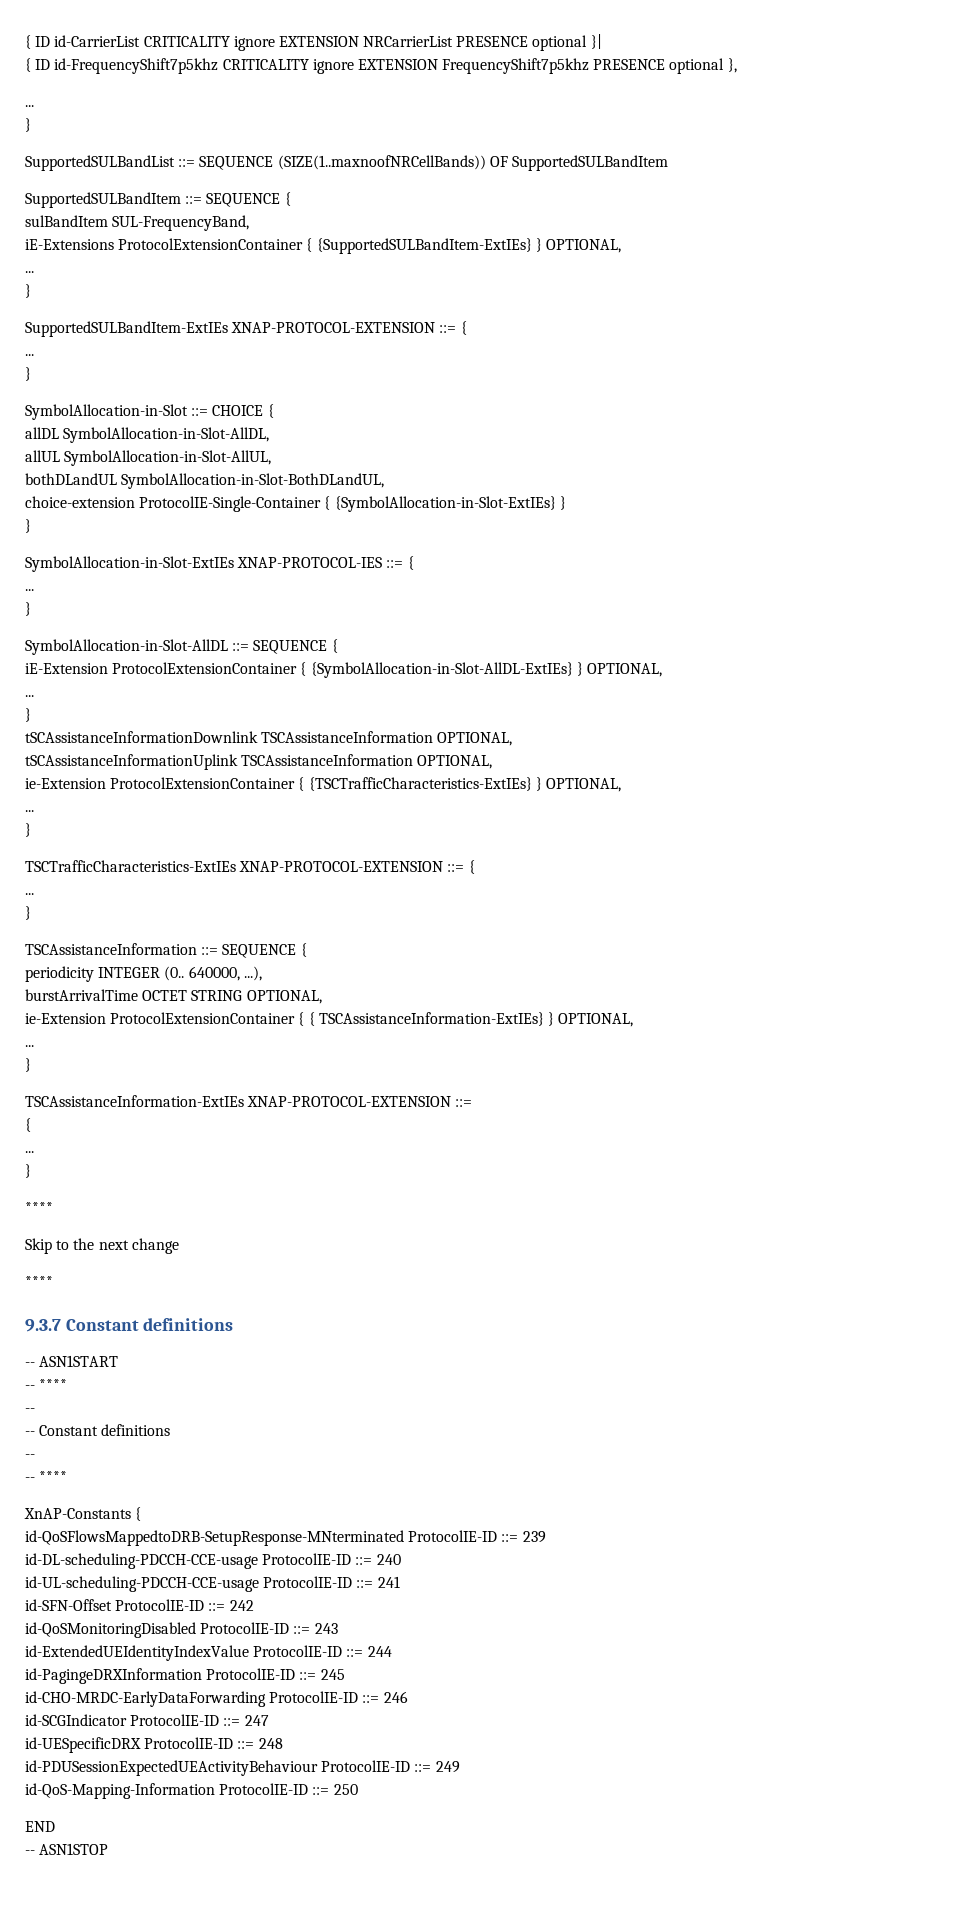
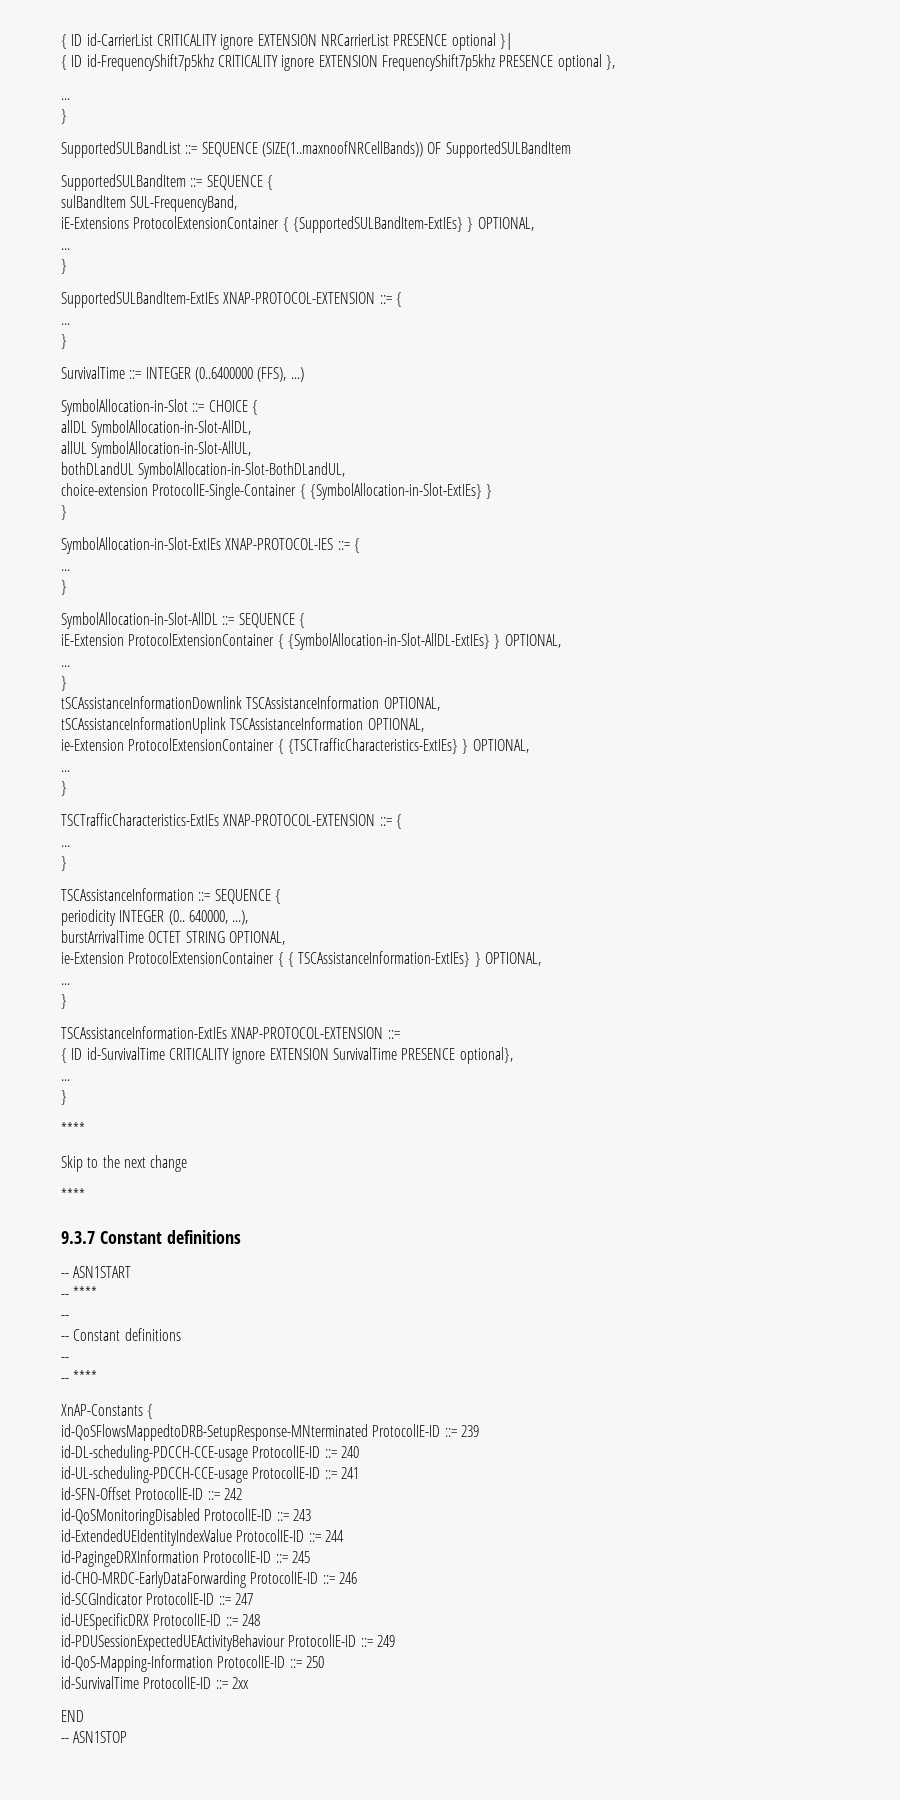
+ SurvivalTime ::= INTEGER (0..6400000 (FFS), ...)
  TSCAssistanceInformation-ExtIEs XNAP-PROTOCOL-EXTENSION ::=
- {
+ { ID id-SurvivalTime CRITICALITY ignore EXTENSION SurvivalTime PRESENCE optional},
+ id-SurvivalTime ProtocolIE-ID ::= 2xx

